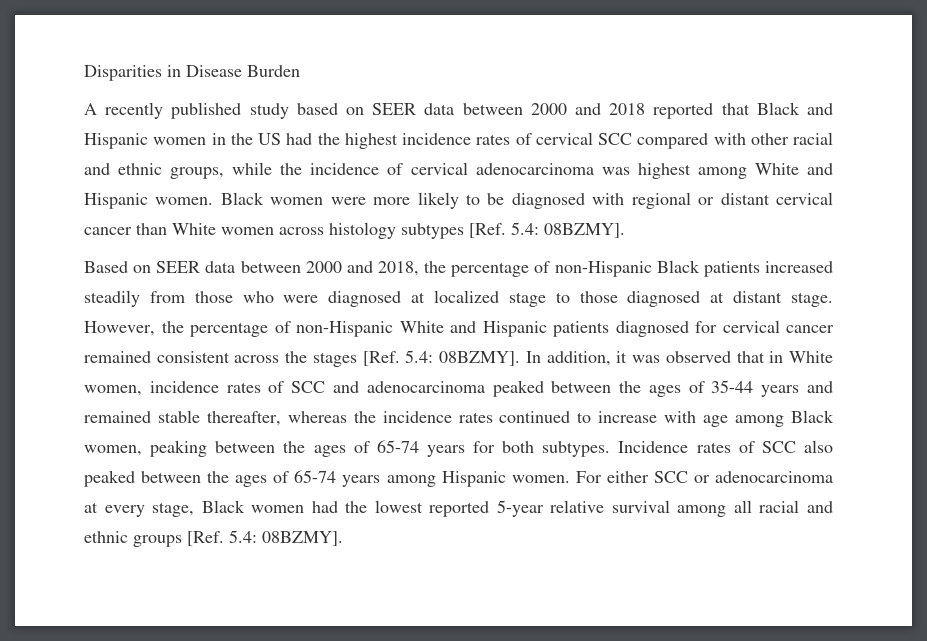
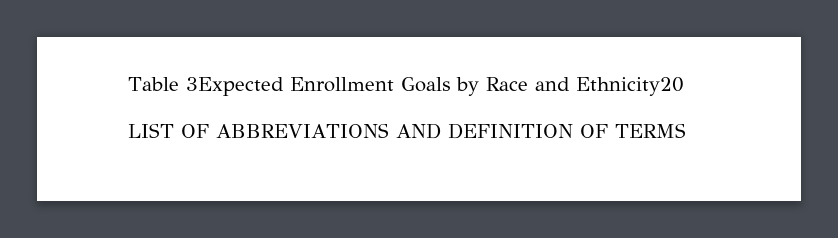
- Disparities in Disease Burden
- A recently published study based on SEER data between 2000 and 2018 reported that Black and Hispanic women in the US had the highest incidence rates of cervical SCC compared with other racial and ethnic groups, while the incidence of cervical adenocarcinoma was highest among White and Hispanic women. Black women were more likely to be diagnosed with regional or distant cervical cancer than White women across histology subtypes [Ref. 5.4: 08BZMY].
- Based on SEER data between 2000 and 2018, the percentage of non-Hispanic Black patients increased steadily from those who were diagnosed at localized stage to those diagnosed at distant stage. However, the percentage of non-Hispanic White and Hispanic patients diagnosed for cervical cancer remained consistent across the stages [Ref. 5.4: 08BZMY]. In addition, it was observed that in White women, incidence rates of SCC and adenocarcinoma peaked between the ages of 35-44 years and remained stable thereafter, whereas the incidence rates continued to increase with age among Black women, peaking between the ages of 65-74 years for both subtypes. Incidence rates of SCC also peaked between the ages of 65-74 years among Hispanic women. For either SCC or adenocarcinoma at every stage, Black women had the lowest reported 5-year relative survival among all racial and ethnic groups [Ref. 5.4: 08BZMY].
+ Table 3Expected Enrollment Goals by Race and Ethnicity20
+ LIST OF ABBREVIATIONS AND DEFINITION OF TERMS

